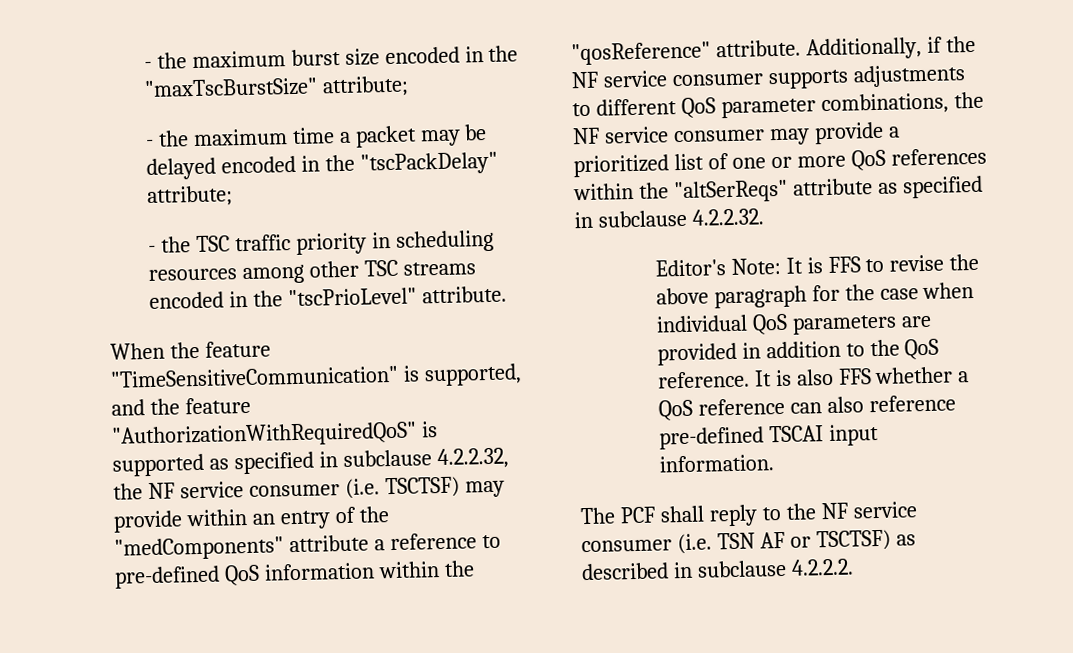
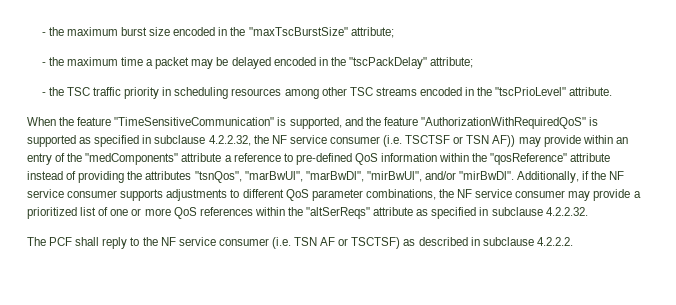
- When the feature "TimeSensitiveCommunication" is supported, and the feature "AuthorizationWithRequiredQoS" is supported as specified in subclause 4.2.2.32, the NF service consumer (i.e. TSCTSF) may provide within an entry of the "medComponents" attribute a reference to pre-defined QoS information within the "qosReference" attribute.
+ When the feature "TimeSensitiveCommunication" is supported, and the feature "AuthorizationWithRequiredQoS" is supported as specified in subclause 4.2.2.32, the NF service consumer (i.e. TSCTSF or TSN AF)) may provide within an entry of the "medComponents" attribute a reference to pre-defined QoS information within the "qosReference" attribute instead of providing the attributes "tsnQos", "marBwUl", "marBwDl", "mirBwUl", and/or "mirBwDl".
- Editor's Note: It is FFS to revise the above paragraph for the case when individual QoS parameters are provided in addition to the QoS reference. It is also FFS whether a QoS reference can also reference pre-defined TSCAI input information.

